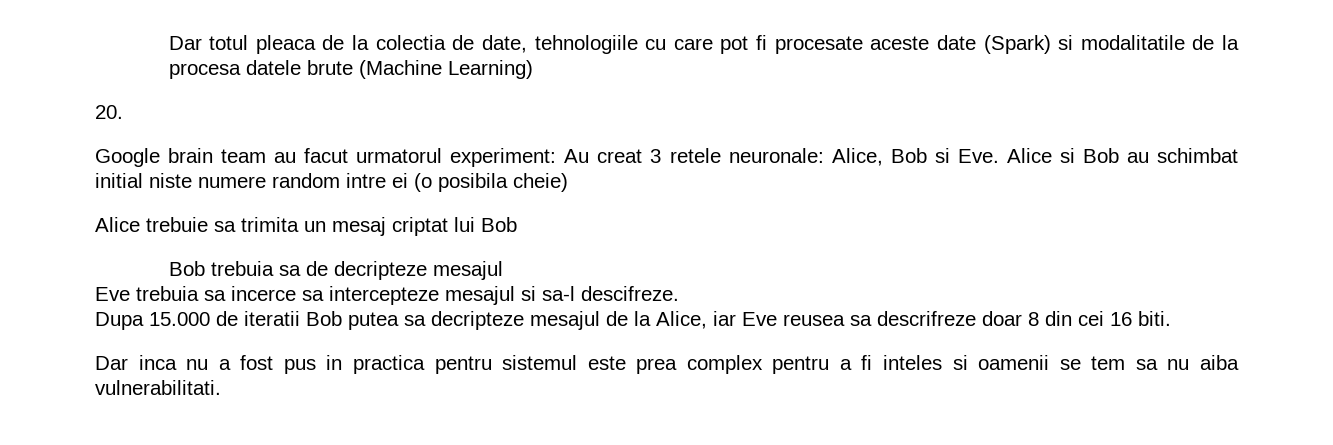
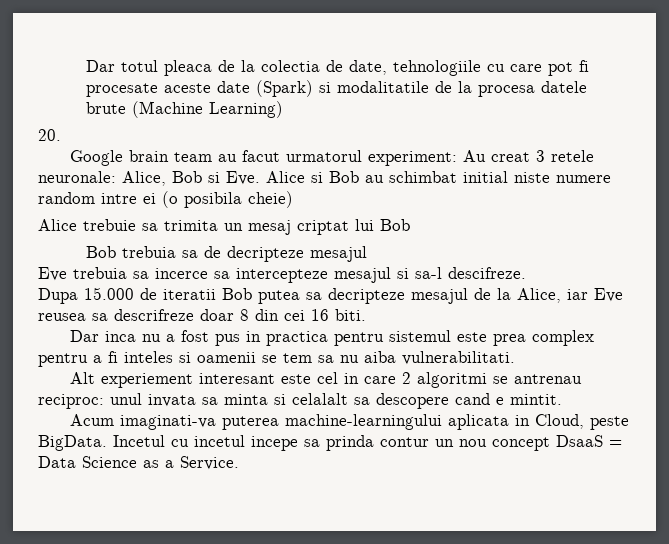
+ Alt experiement interesant este cel in care 2 algoritmi se antrenau reciproc: unul invata sa minta si celalalt sa descopere cand e mintit.
+ Acum imaginati-va puterea machine-learningului aplicata in Cloud, peste BigData. Incetul cu incetul incepe sa prinda contur un nou concept DsaaS = Data Science as a Service.

